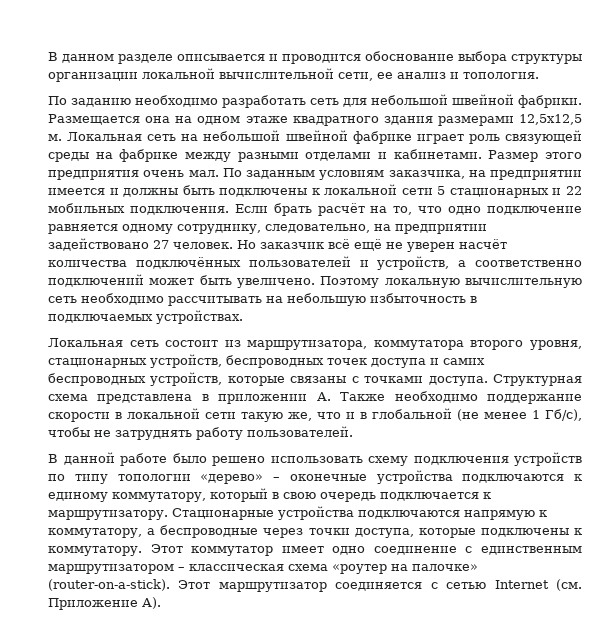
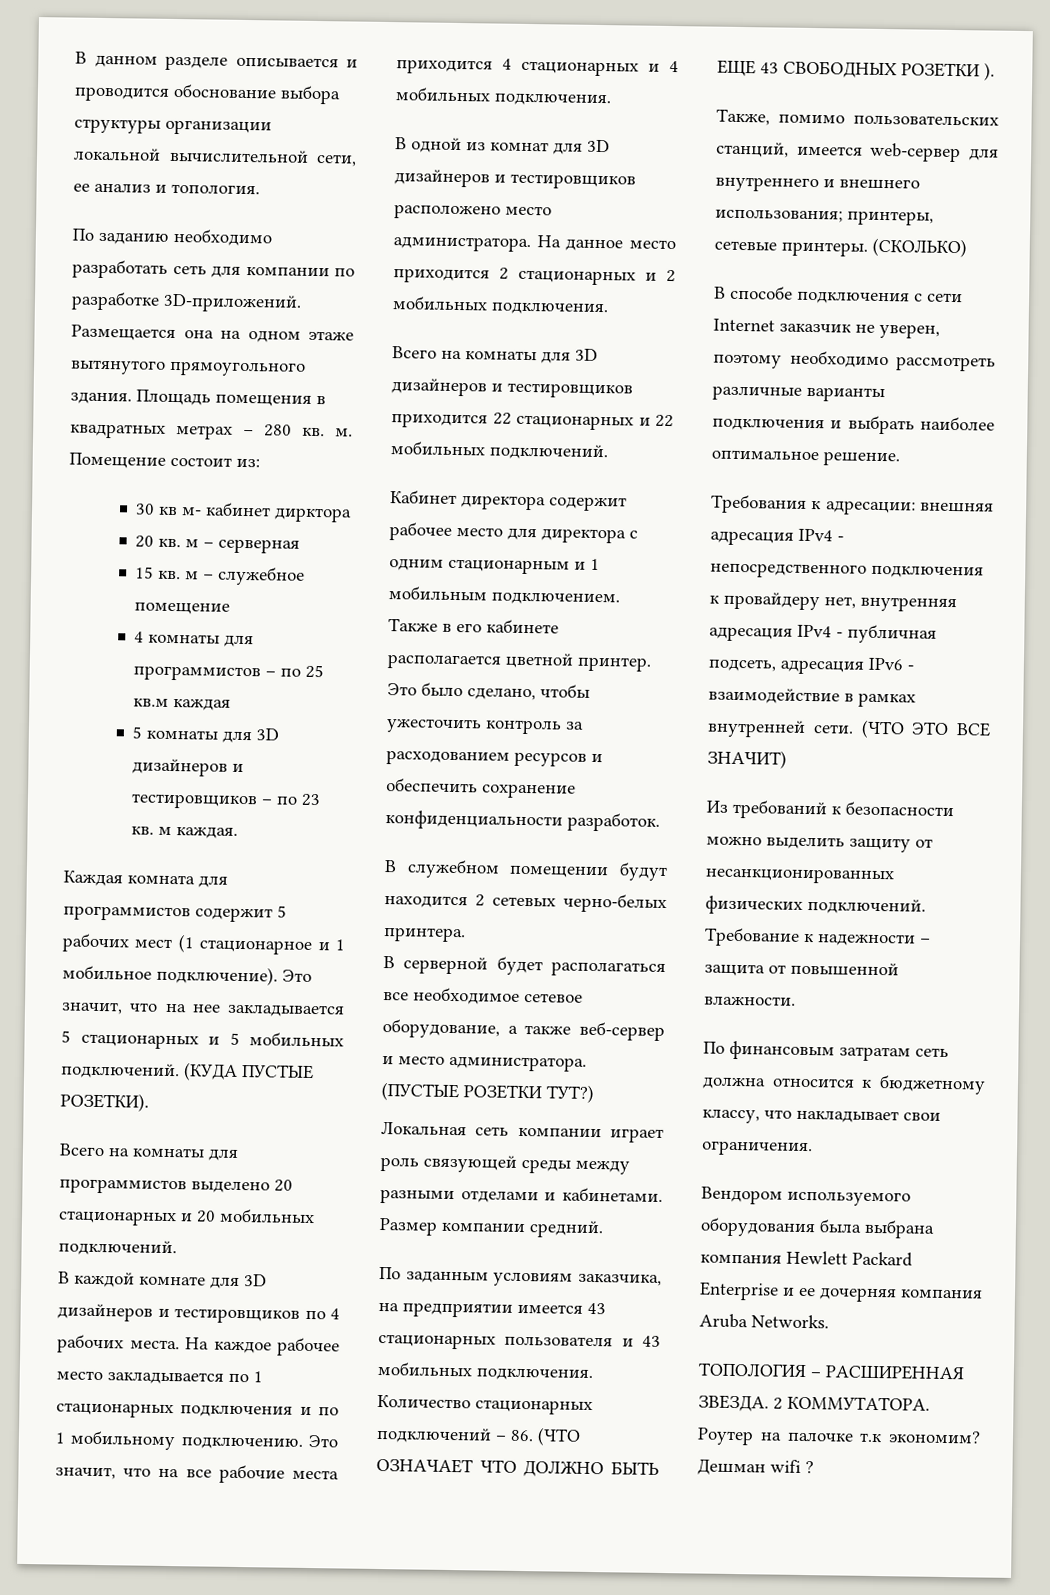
- По заданию необходимо разработать сеть для небольшой швейной фабрики.
+ По заданию необходимо разработать сеть для компании по разработке 3D-приложений.
- Размещается она на одном этаже квадратного здания размерами 12,5х12,5 м. Локальная сеть на небольшой швейной фабрике играет роль связующей среды на фабрике между разными отделами и кабинетами.
+ Размещается она на одном этаже вытянутого прямоугольного здания. Площадь помещения в квадратных метрах – 280 кв. м. Помещение состоит из:
+ 30 кв м- кабинет дирктора
+ 20 кв. м – серверная
+ 15 кв. м – служебное помещение
+ 4 комнаты для программистов – по 25 кв.м каждая
+ 5 комнаты для 3D дизайнеров и тестировщиков – по 23 кв. м каждая.
+ Каждая комната для программистов содержит 5 рабочих мест (1 стационарное и 1 мобильное подключение). Это значит, что на нее закладывается 5 стационарных и 5 мобильных подключений. (КУДА ПУСТЫЕ РОЗЕТКИ).
+ Всего на комнаты для программистов выделено 20 стационарных и 20 мобильных подключений.
+ В каждой комнате для 3D дизайнеров и тестировщиков по 4 рабочих места. На каждое рабочее место закладывается по 1 стационарных подключения и по 1 мобильному подключению. Это значит, что на все рабочие места приходится 4 стационарных и 4 мобильных подключения.
+ В одной из комнат для 3D дизайнеров и тестировщиков расположено место администратора. На данное место приходится 2 стационарных и 2 мобильных подключения.
+ Всего на комнаты для 3D дизайнеров и тестировщиков приходится 22 стационарных и 22 мобильных подключений.
+ Кабинет директора содержит рабочее место для директора с одним стационарным и 1 мобильным подключением. Также в его кабинете располагается цветной принтер. Это было сделано, чтобы ужесточить контроль за расходованием ресурсов и обеспечить сохранение конфиденциальности разработок.
+ В служебном помещении будут находится 2 сетевых черно-белых принтера.
+ В серверной будет располагаться все необходимое сетевое оборудование, а также веб-сервер и место администратора. (ПУСТЫЕ РОЗЕТКИ ТУТ?)
+ Локальная сеть компании играет роль связующей среды между разными отделами и кабинетами.
- Размер этого предприятия очень мал. По заданным условиям заказчика, на предприятии имеется и должны быть подключены к локальной сети 5 стационарных и 22 мобильных подключения. Если брать расчёт на то, что одно подключение равняется одному сотруднику, следовательно, на предприятии задействовано 27 человек. Но заказчик всё ещё не уверен насчёт количества подключённых пользователей и устройств, а соответственно подключений может быть увеличено. Поэтому локальную вычислительную сеть необходимо рассчитывать на небольшую избыточность в подключаемых устройствах.
- Локальная сеть состоит из маршрутизатора, коммутатора второго уровня, стационарных устройств, беспроводных точек доступа и самих беспроводных устройств, которые связаны с точками доступа. Структурная схема представлена в приложении А. Также необходимо поддержание скорости в локальной сети такую же, что и в глобальной (не менее 1 Гб/с), чтобы не затруднять работу пользователей.
- В данной работе было решено использовать схему подключения устройств по типу топологии «дерево» – оконечные устройства подключаются к единому коммутатору, который в свою очередь подключается к маршрутизатору. Стационарные устройства подключаются напрямую к коммутатору, а беспроводные через точки доступа, которые подключены к коммутатору. Этот коммутатор имеет одно соединение с единственным маршрутизатором – классическая схема «роутер на палочке» (router-on-a-stick). Этот маршрутизатор соединяется с сетью Internet (см. Приложение А).
+ Размер компании средний.
+ По заданным условиям заказчика, на предприятии имеется 43 стационарных пользователя и 43 мобильных подключения. Количество стационарных подключений – 86. (ЧТО ОЗНАЧАЕТ ЧТО ДОЛЖНО БЫТЬ ЕЩЕ 43 СВОБОДНЫХ РОЗЕТКИ ).
+ Также, помимо пользовательских станций, имеется web-сервер для внутреннего и внешнего использования; принтеры, сетевые принтеры. (СКОЛЬКО)
+ В способе подключения с сети Internet заказчик не уверен, поэтому необходимо рассмотреть различные варианты подключения и выбрать наиболее оптимальное решение.
+ Требования к адресации: внешняя адресация IPv4 - непосредственного подключения к провайдеру нет, внутренняя адресация IPv4 - публичная подсеть, адресация IPv6 - взаимодействие в рамках внутренней сети. (ЧТО ЭТО ВСЕ ЗНАЧИТ)
+ Из требований к безопасности можно выделить защиту от несанкционированных физических подключений. Требование к надежности – защита от повышенной влажности.
+ По финансовым затратам сеть должна относится к бюджетному классу, что накладывает свои ограничения.
+ Вендором используемого оборудования была выбрана компания Hewlett Packard Enterprise и ее дочерняя компания Aruba Networks.
+ ТОПОЛОГИЯ – РАСШИРЕННАЯ ЗВЕЗДА. 2 КОММУТАТОРА. Роутер на палочке т.к экономим? Дешман wifi ?

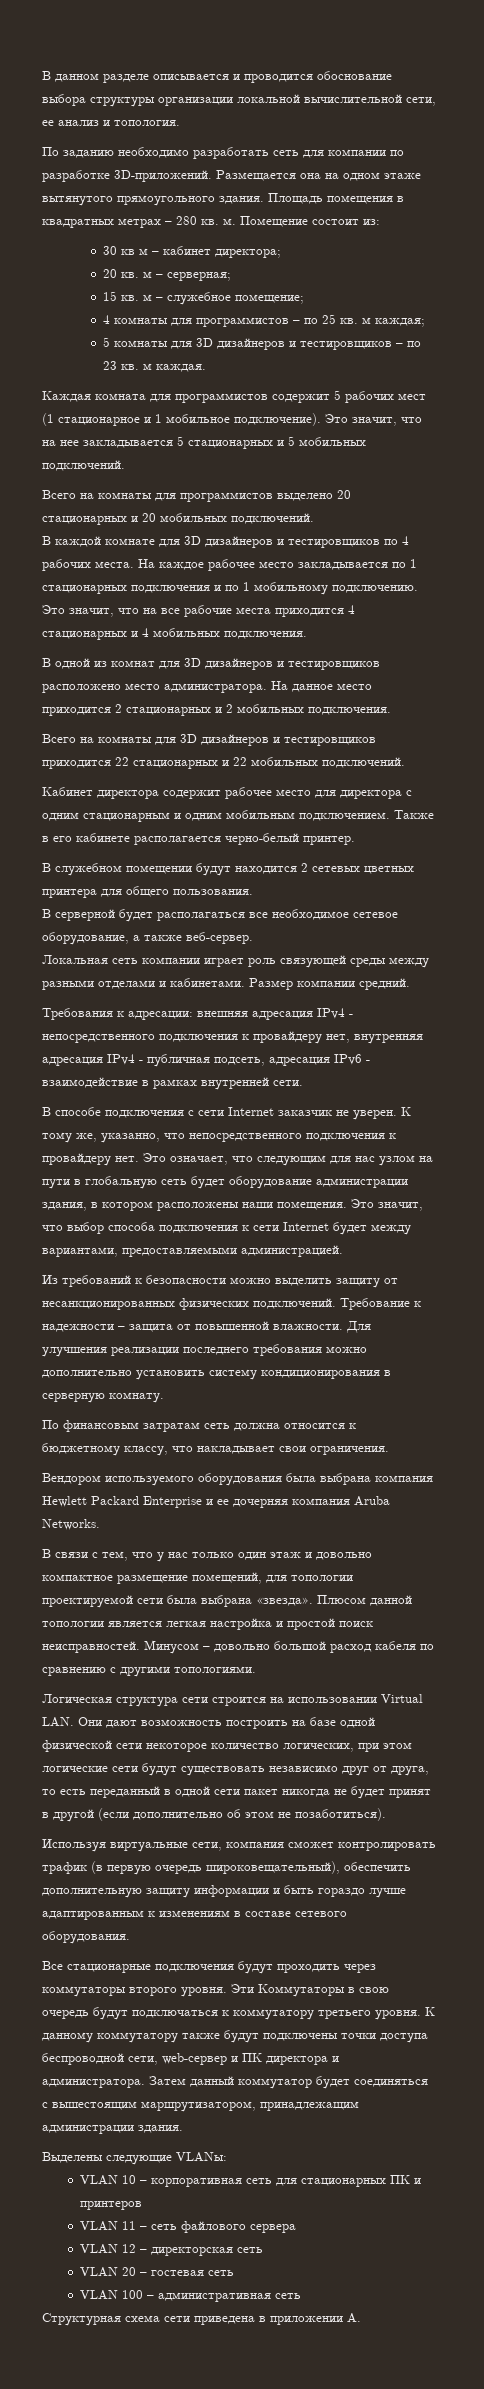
- 30 кв м- кабинет дирктора
+ 30 кв м – кабинет директора;
- 20 кв. м – серверная
+ 20 кв. м – серверная;
- 15 кв. м – служебное помещение
+ 15 кв. м – служебное помещение;
- 4 комнаты для программистов – по 25 кв.м каждая
+ 4 комнаты для программистов – по 25 кв. м каждая;
- (КУДА ПУСТЫЕ РОЗЕТКИ).
- Кабинет директора содержит рабочее место для директора с одним стационарным и 1 мобильным подключением.
+ Кабинет директора содержит рабочее место для директора с одним стационарным и одним мобильным подключением.
- Также в его кабинете располагается цветной принтер. Это было сделано, чтобы ужесточить контроль за расходованием ресурсов и обеспечить сохранение конфиденциальности разработок.
+ Также в его кабинете располагается черно-белый принтер.
- В служебном помещении будут находится 2 сетевых черно-белых принтера.
+ В служебном помещении будут находится 2 сетевых цветных принтера для общего пользования.
- В серверной будет располагаться все необходимое сетевое оборудование, а также веб-сервер и место администратора. (ПУСТЫЕ РОЗЕТКИ ТУТ?)
+ В серверной будет располагаться все необходимое сетевое оборудование, а также веб-сервер.
- По заданным условиям заказчика, на предприятии имеется 43 стационарных пользователя и 43 мобильных подключения. Количество стационарных подключений – 86. (ЧТО ОЗНАЧАЕТ ЧТО ДОЛЖНО БЫТЬ ЕЩЕ 43 СВОБОДНЫХ РОЗЕТКИ ).
- Также, помимо пользовательских станций, имеется web-сервер для внутреннего и внешнего использования; принтеры, сетевые принтеры. (СКОЛЬКО)
- В способе подключения с сети Internet заказчик не уверен, поэтому необходимо рассмотреть различные варианты подключения и выбрать наиболее оптимальное решение.
- Требования к адресации: внешняя адресация IPv4 - непосредственного подключения к провайдеру нет, внутренняя адресация IPv4 - публичная подсеть, адресация IPv6 - взаимодействие в рамках внутренней сети. (ЧТО ЭТО ВСЕ ЗНАЧИТ)
+ Требования к адресации: внешняя адресация IPv4 - непосредственного подключения к провайдеру нет, внутренняя адресация IPv4 - публичная подсеть, адресация IPv6 - взаимодействие в рамках внутренней сети.
+ В способе подключения с сети Internet заказчик не уверен. К тому же, указанно, что непосредственного подключения к провайдеру нет. Это означает, что следующим для нас узлом на пути в глобальную сеть будет оборудование администрации здания, в котором расположены наши помещения. Это значит, что выбор способа подключения к сети Internet будет между вариантами, предоставляемыми администрацией.
+ Для улучшения реализации последнего требования можно дополнительно установить систему кондиционирования в серверную комнату.
- ТОПОЛОГИЯ – РАСШИРЕННАЯ ЗВЕЗДА. 2 КОММУТАТОРА. Роутер на палочке т.к экономим? Дешман wifi ?
+ В связи с тем, что у нас только один этаж и довольно компактное размещение помещений, для топологии проектируемой сети была выбрана «звезда». Плюсом данной топологии является легкая настройка и простой поиск неисправностей. Минусом – довольно большой расход кабеля по сравнению с другими топологиями.
+ Логическая структура сети строится на использовании Virtual LAN. Они дают возможность построить на базе одной физической сети некоторое количество логических, при этом логические сети будут существовать независимо друг от друга, то есть переданный в одной сети пакет никогда не будет принят в другой (если дополнительно об этом не позаботиться).
+ Используя виртуальные сети, компания сможет контролировать трафик (в первую очередь широковещательный), обеспечить дополнительную защиту информации и быть гораздо лучше адаптированным к изменениям в составе сетевого оборудования.
+ Все стационарные подключения будут проходить через коммутаторы второго уровня. Эти Коммутаторы в свою очередь будут подключаться к коммутатору третьего уровня. К данному коммутатору также будут подключены точки доступа беспроводной сети, web-сервер и ПК директора и администратора. Затем данный коммутатор будет соединяться с вышестоящим маршрутизатором, принадлежащим администрации здания.
+ Выделены следующие VLANы:
+ VLAN 10 – корпоративная сеть для стационарных ПК и принтеров
+ VLAN 11 – сеть файлового сервера
+ VLAN 12 – директорская сеть
+ VLAN 20 – гостевая сеть
+ VLAN 100 – административная сеть
+ Структурная схема сети приведена в приложении А.

